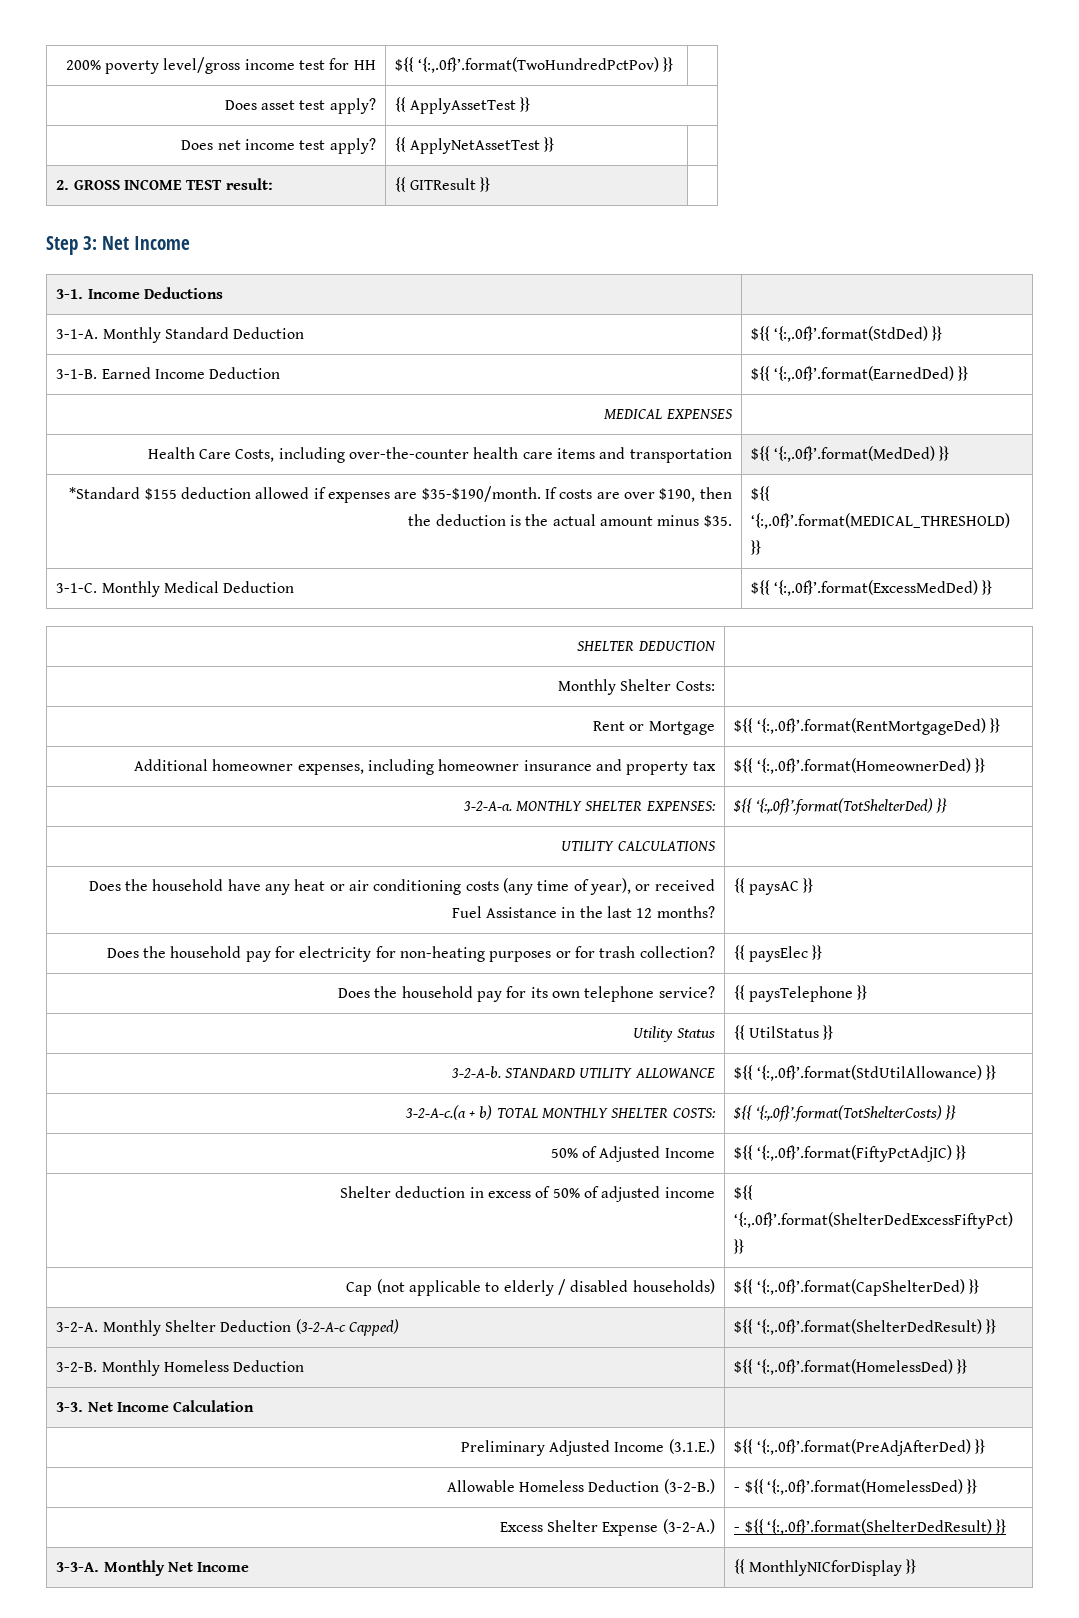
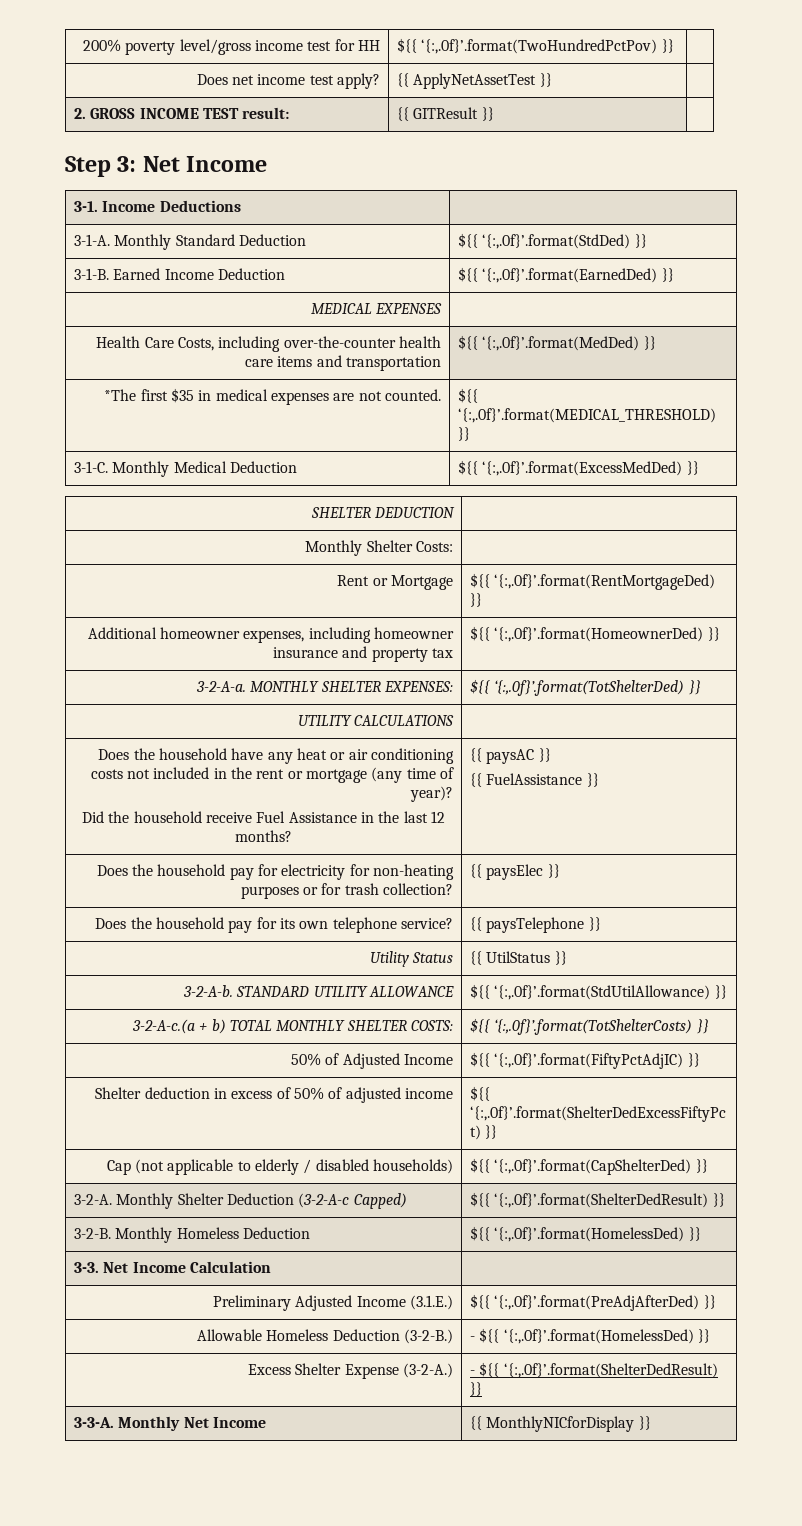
- Does asset test apply? | {{ ApplyAssetTest }}
- *Standard $155 deduction allowed if expenses are $35-$190/month. If costs are over $190, then the deduction is the actual amount minus $35. | ${{ ‘{:,.0f}’.format(MEDICAL_THRESHOLD) }}
+ *The first $35 in medical expenses are not counted. | ${{ ‘{:,.0f}’.format(MEDICAL_THRESHOLD) }}
- Does the household have any heat or air conditioning costs (any time of year), or received Fuel Assistance in the last 12 months? | {{ paysAC }}
+ Does the household have any heat or air conditioning costs not included in the rent or mortgage (any time of year)?
+ Did the household receive Fuel Assistance in the last 12 months? | {{ paysAC }}
+ {{ FuelAssistance }}

